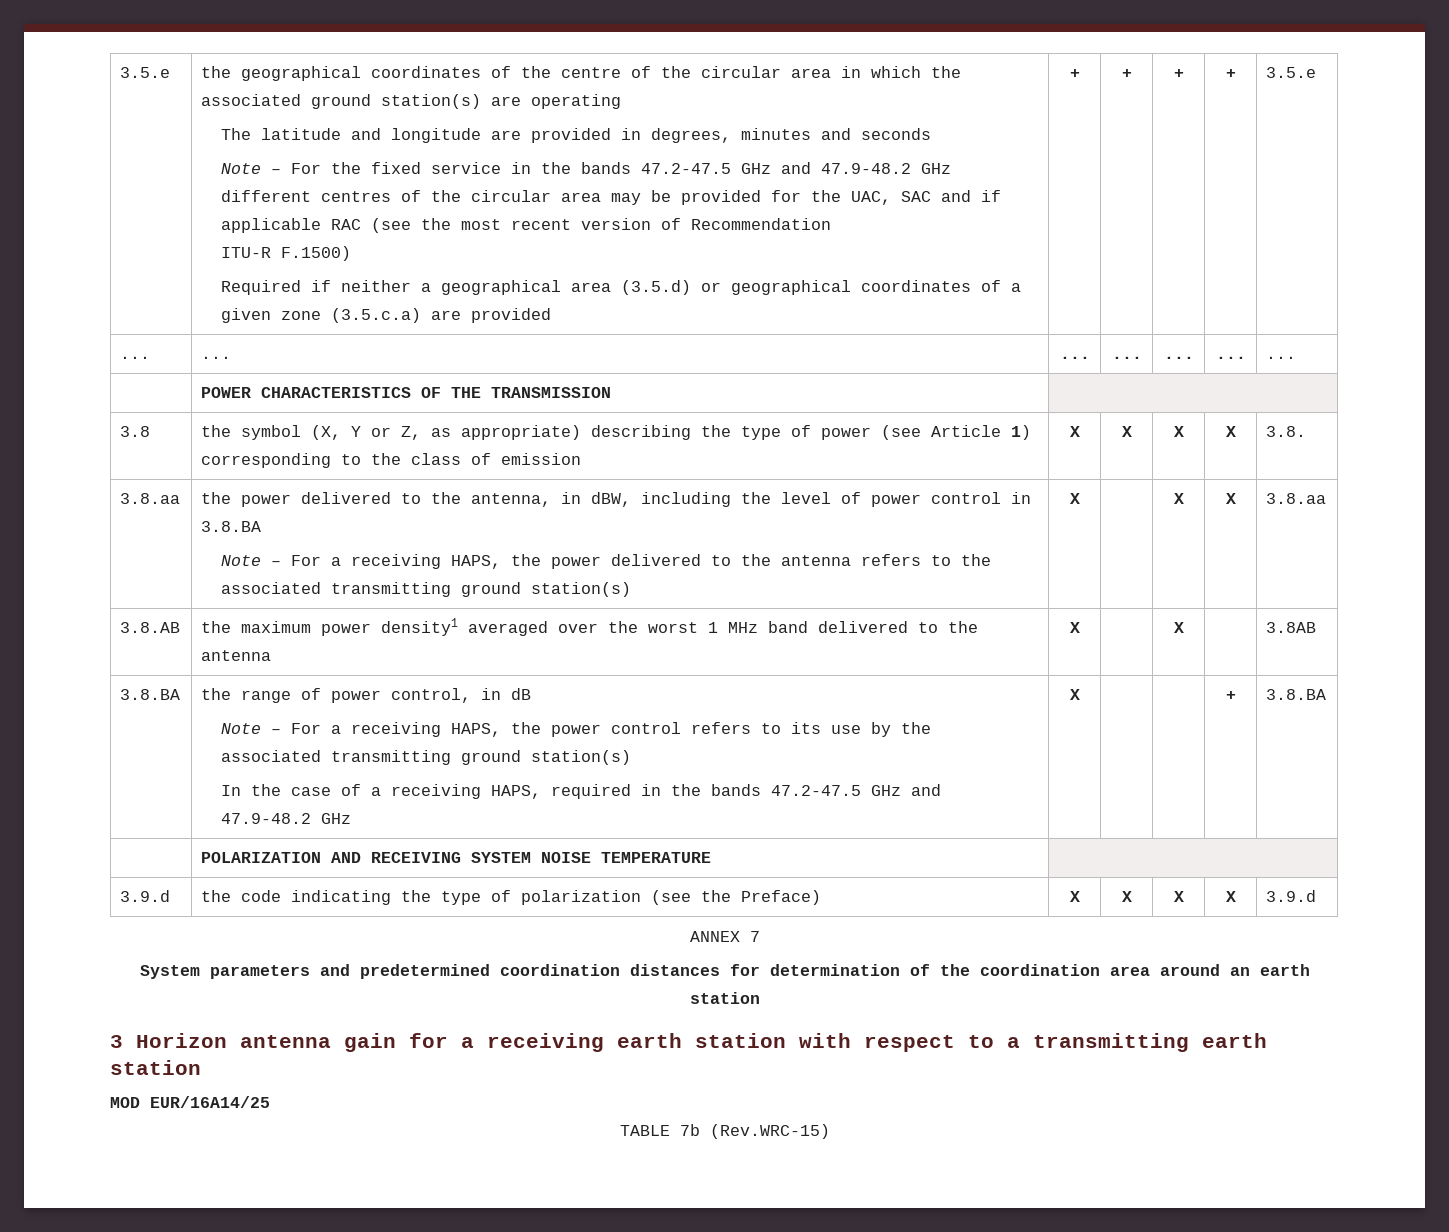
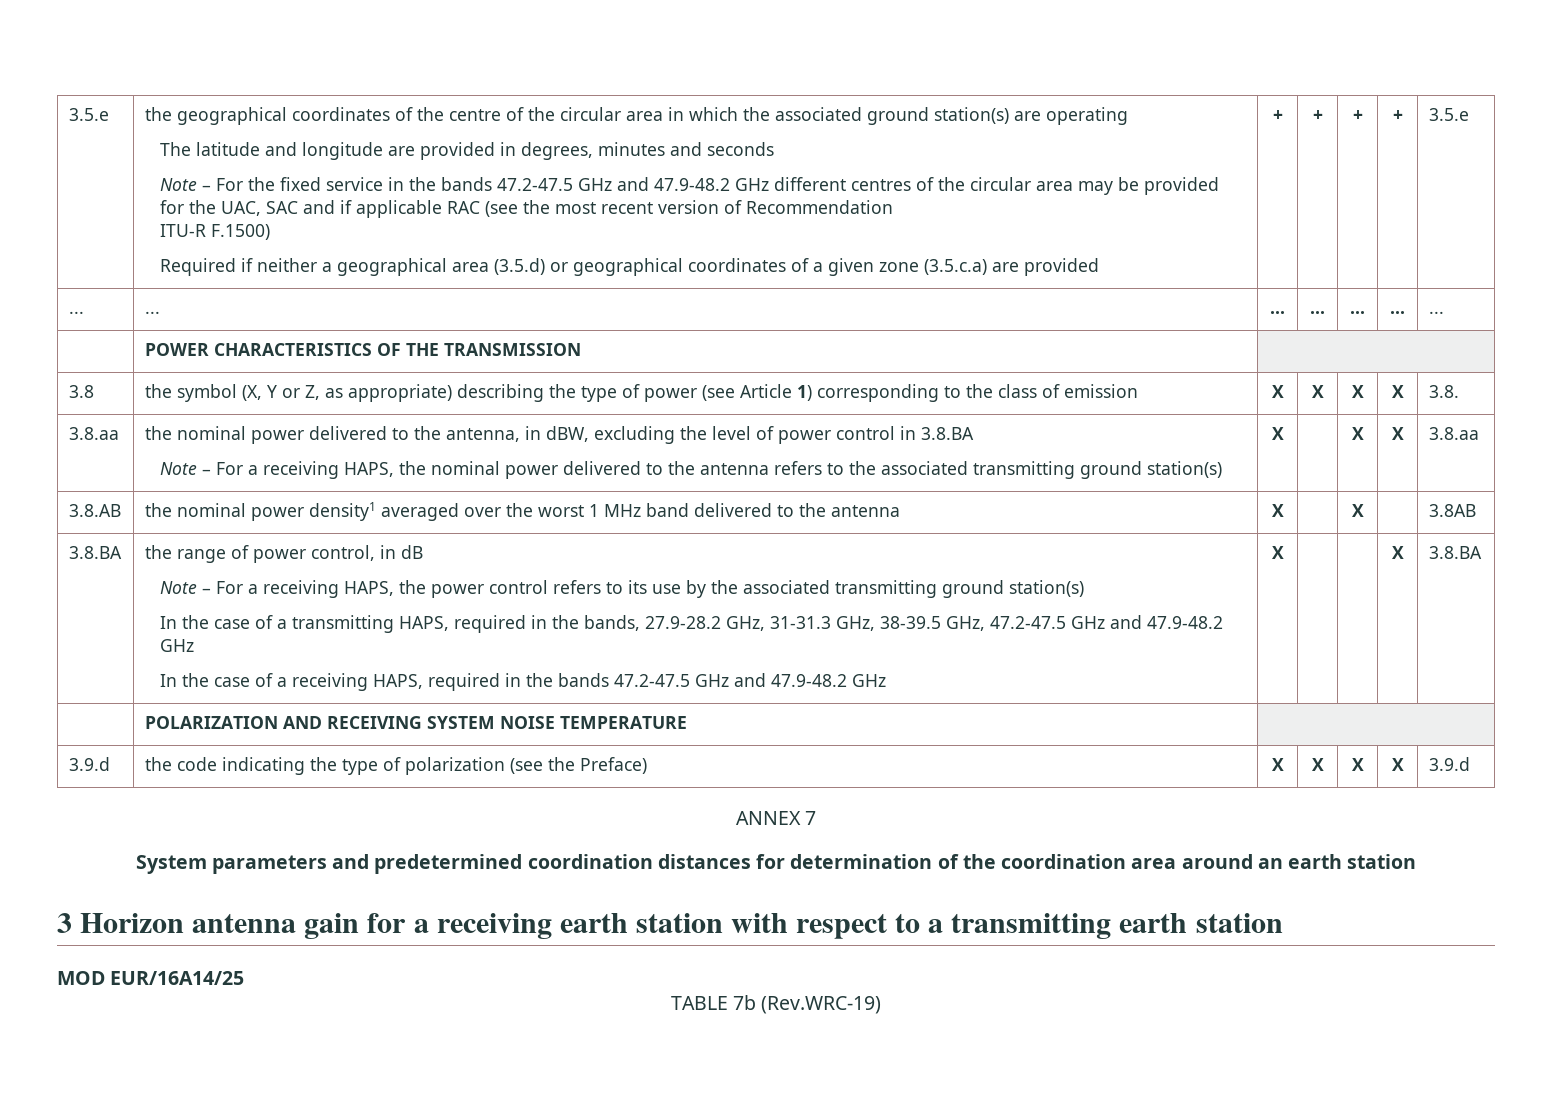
- the power delivered to the antenna, in dBW, including the level of power control in 3.8.BA
+ the nominal power delivered to the antenna, in dBW, excluding the level of power control in 3.8.BA
- Note – For a receiving HAPS, the power delivered to the antenna refers to the associated transmitting ground station(s)
+ Note – For a receiving HAPS, the nominal power delivered to the antenna refers to the associated transmitting ground station(s)
- 3.8.AB | the maximum power density1 averaged over the worst 1 MHz band delivered to the antenna | X | | X | | 3.8AB
+ 3.8.AB | the nominal power density1 averaged over the worst 1 MHz band delivered to the antenna | X | | X | | 3.8AB
+ In the case of a transmitting HAPS, required in the bands, 27.9-28.2 GHz, 31-31.3 GHz, 38-39.5 GHz, 47.2-47.5 GHz and 47.9-48.2 GHz
- X | | | +
+ X | | | X
- TABLE 7b (Rev.WRC-15)
+ TABLE 7b (Rev.WRC-19)

